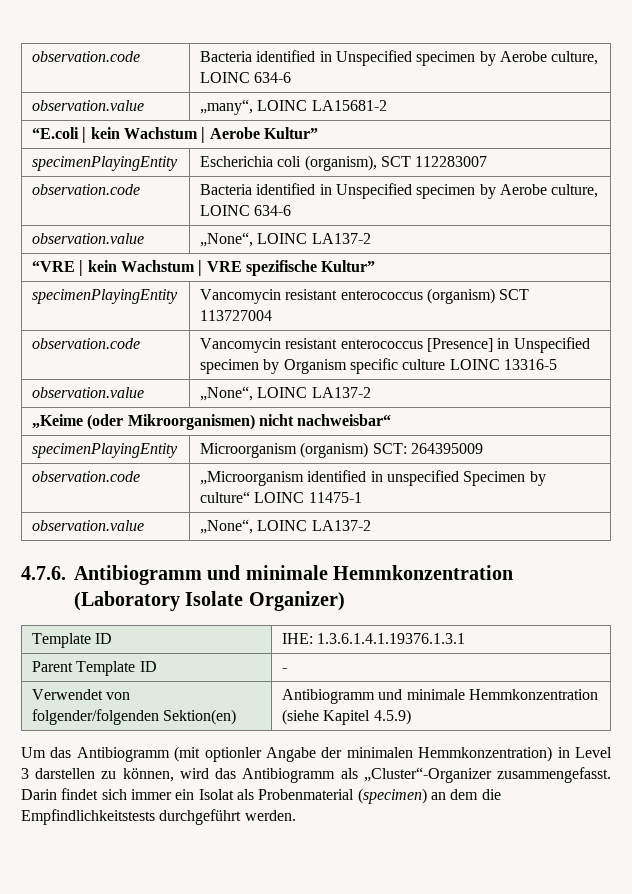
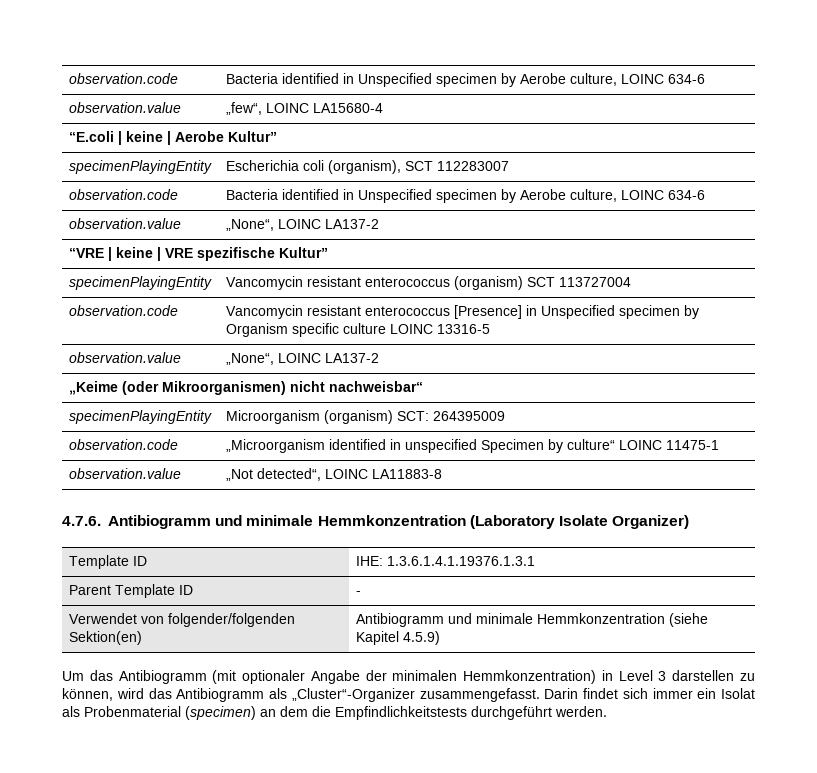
- observation.value | „many“, LOINC LA15681-2
+ observation.value | „few“, LOINC LA15680-4
- “E.coli | kein Wachstum | Aerobe Kultur”
+ “E.coli | keine | Aerobe Kultur”
- “VRE | kein Wachstum | VRE spezifische Kultur”
+ “VRE | keine | VRE spezifische Kultur”
  observation.code | „Microorganism identified in unspecified Specimen by culture“ LOINC 11475-1
- observation.value | „None“, LOINC LA137-2
+ observation.value | „Not detected“, LOINC LA11883-8
- Um das Antibiogramm (mit optionler Angabe der minimalen Hemmkonzentration) in Level 3 darstellen zu können, wird das Antibiogramm als „Cluster“-Organizer zusammengefasst.
+ Um das Antibiogramm (mit optionaler Angabe der minimalen Hemmkonzentration) in Level 3 darstellen zu können, wird das Antibiogramm als „Cluster“-Organizer zusammengefasst.

